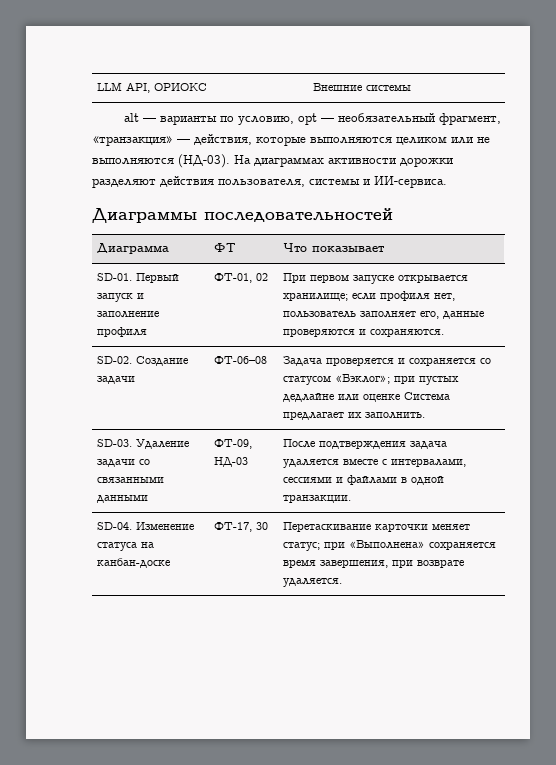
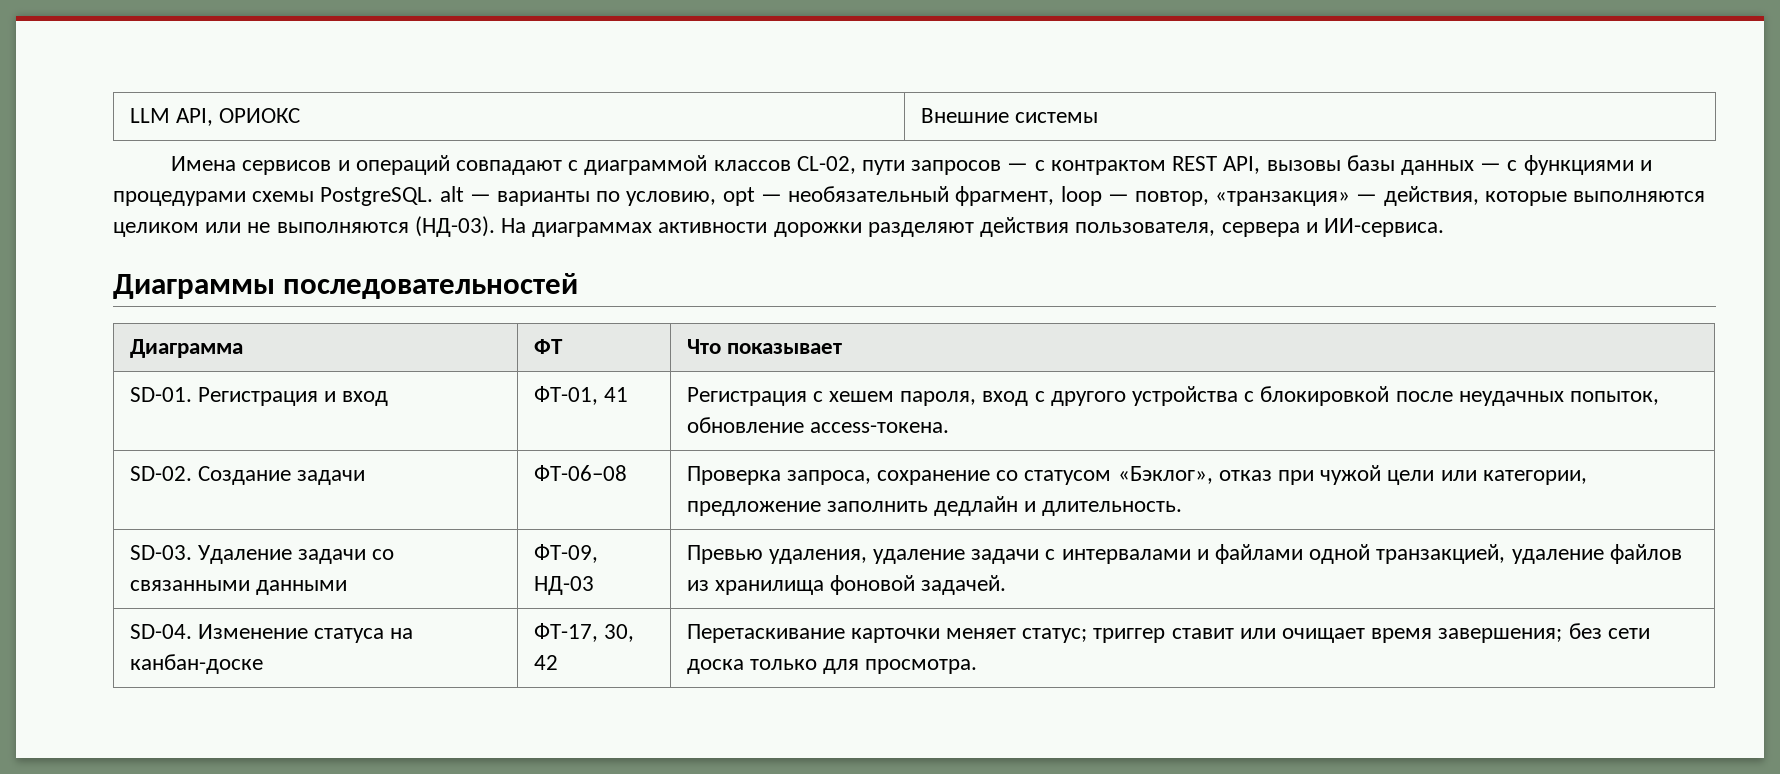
- alt — варианты по условию, opt — необязательный фрагмент, «транзакция» — действия, которые выполняются целиком или не выполняются (НД-03).
+ Имена сервисов и операций совпадают с диаграммой классов CL-02, пути запросов — с контрактом REST API, вызовы базы данных — с функциями и процедурами схемы PostgreSQL. alt — варианты по условию, opt — необязательный фрагмент, loop — повтор, «транзакция» — действия, которые выполняются целиком или не выполняются (НД-03).
- На диаграммах активности дорожки разделяют действия пользователя, системы и ИИ-сервиса.
+ На диаграммах активности дорожки разделяют действия пользователя, сервера и ИИ-сервиса.
- SD-01. Первый запуск и заполнение профиля | ФТ-01, 02 | При первом запуске открывается хранилище; если профиля нет, пользователь заполняет его, данные проверяются и сохраняются.
- SD-02. Создание задачи | ФТ-06–08 | Задача проверяется и сохраняется со статусом «Бэклог»; при пустых дедлайне или оценке Система предлагает их заполнить.
+ SD-01. Регистрация и вход | ФТ-01, 41 | Регистрация с хешем пароля, вход с другого устройства с блокировкой после неудачных попыток, обновление access-токена.
+ SD-02. Создание задачи | ФТ-06–08 | Проверка запроса, сохранение со статусом «Бэклог», отказ при чужой цели или категории, предложение заполнить дедлайн и длительность.
- SD-03. Удаление задачи со связанными данными | ФТ-09, НД-03 | После подтверждения задача удаляется вместе с интервалами, сессиями и файлами в одной транзакции.
+ SD-03. Удаление задачи со связанными данными | ФТ-09, НД-03 | Превью удаления, удаление задачи с интервалами и файлами одной транзакцией, удаление файлов из хранилища фоновой задачей.
- SD-04. Изменение статуса на канбан-доске | ФТ-17, 30 | Перетаскивание карточки меняет статус; при «Выполнена» сохраняется время завершения, при возврате удаляется.
+ SD-04. Изменение статуса на канбан-доске | ФТ-17, 30, 42 | Перетаскивание карточки меняет статус; триггер ставит или очищает время завершения; без сети доска только для просмотра.

